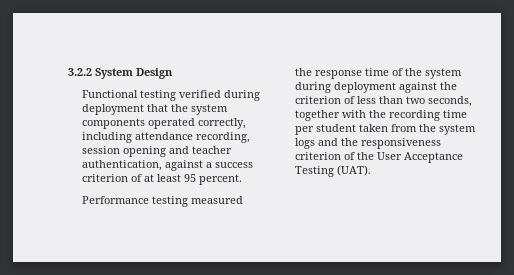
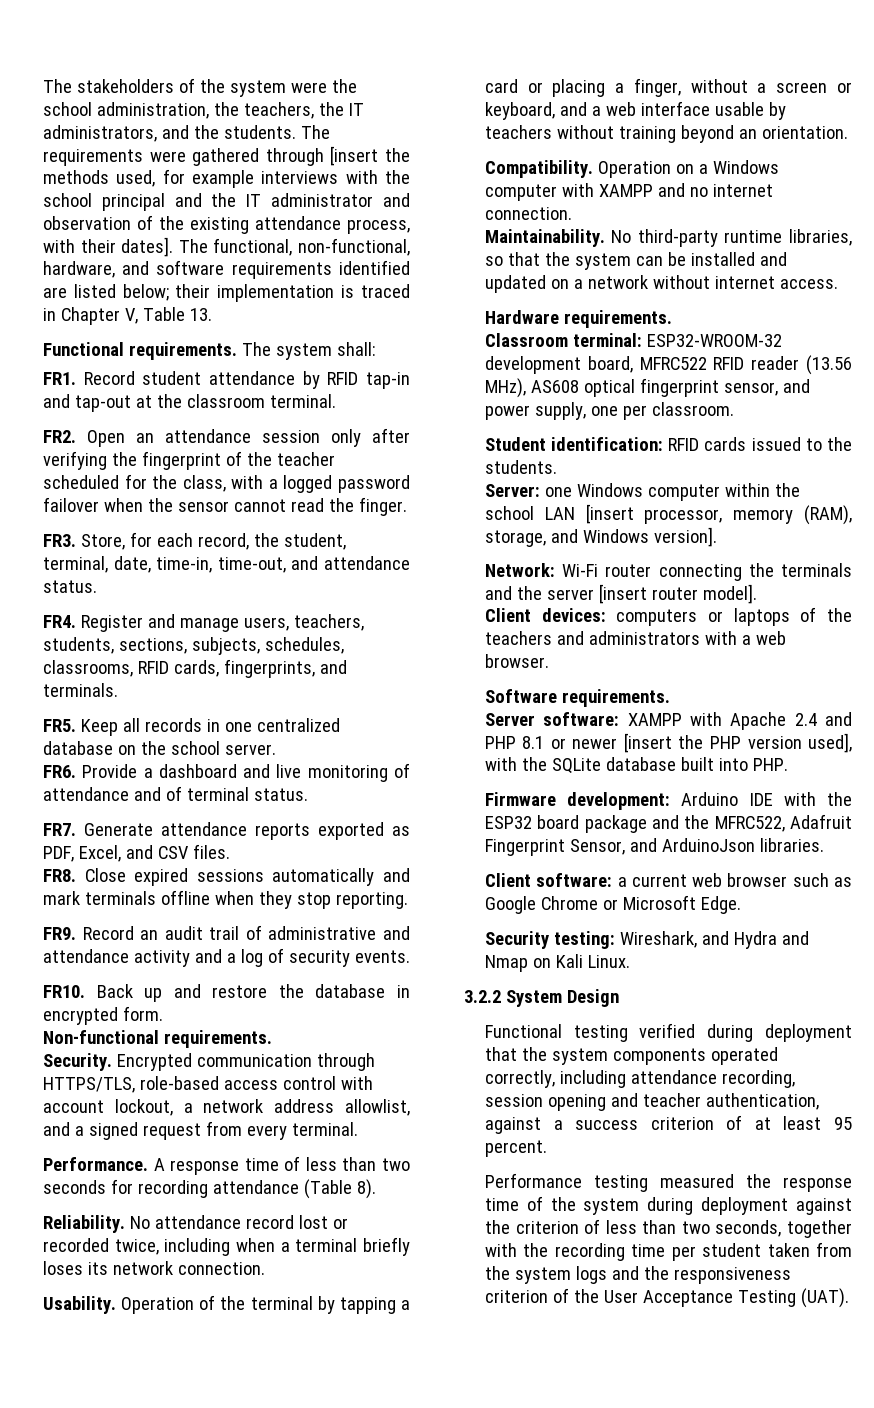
+ The stakeholders of the system were the school administration, the teachers, the IT administrators, and the students. The requirements were gathered through [insert the methods used, for example interviews with the school principal and the IT administrator and observation of the existing attendance process, with their dates]. The functional, non-functional, hardware, and software requirements identified are listed below; their implementation is traced in Chapter V, Table 13.
+ Functional requirements. The system shall:
+ FR1. Record student attendance by RFID tap-in and tap-out at the classroom terminal.
+ FR2. Open an attendance session only after verifying the fingerprint of the teacher scheduled for the class, with a logged password failover when the sensor cannot read the finger.
+ FR3. Store, for each record, the student, terminal, date, time-in, time-out, and attendance status.
+ FR4. Register and manage users, teachers, students, sections, subjects, schedules, classrooms, RFID cards, fingerprints, and terminals.
+ FR5. Keep all records in one centralized database on the school server.
+ FR6. Provide a dashboard and live monitoring of attendance and of terminal status.
+ FR7. Generate attendance reports exported as PDF, Excel, and CSV files.
+ FR8. Close expired sessions automatically and mark terminals offline when they stop reporting.
+ FR9. Record an audit trail of administrative and attendance activity and a log of security events.
+ FR10. Back up and restore the database in encrypted form.
+ Non-functional requirements.
+ Security. Encrypted communication through HTTPS/TLS, role-based access control with account lockout, a network address allowlist, and a signed request from every terminal.
+ Performance. A response time of less than two seconds for recording attendance (Table 8).
+ Reliability. No attendance record lost or recorded twice, including when a terminal briefly loses its network connection.
+ Usability. Operation of the terminal by tapping a card or placing a finger, without a screen or keyboard, and a web interface usable by teachers without training beyond an orientation.
+ Compatibility. Operation on a Windows computer with XAMPP and no internet connection.
+ Maintainability. No third-party runtime libraries, so that the system can be installed and updated on a network without internet access.
+ Hardware requirements.
+ Classroom terminal: ESP32-WROOM-32 development board, MFRC522 RFID reader (13.56 MHz), AS608 optical fingerprint sensor, and power supply, one per classroom.
+ Student identification: RFID cards issued to the students.
+ Server: one Windows computer within the school LAN [insert processor, memory (RAM), storage, and Windows version].
+ Network: Wi-Fi router connecting the terminals and the server [insert router model].
+ Client devices: computers or laptops of the teachers and administrators with a web browser.
+ Software requirements.
+ Server software: XAMPP with Apache 2.4 and PHP 8.1 or newer [insert the PHP version used], with the SQLite database built into PHP.
+ Firmware development: Arduino IDE with the ESP32 board package and the MFRC522, Adafruit Fingerprint Sensor, and ArduinoJson libraries.
+ Client software: a current web browser such as Google Chrome or Microsoft Edge.
+ Security testing: Wireshark, and Hydra and Nmap on Kali Linux.

